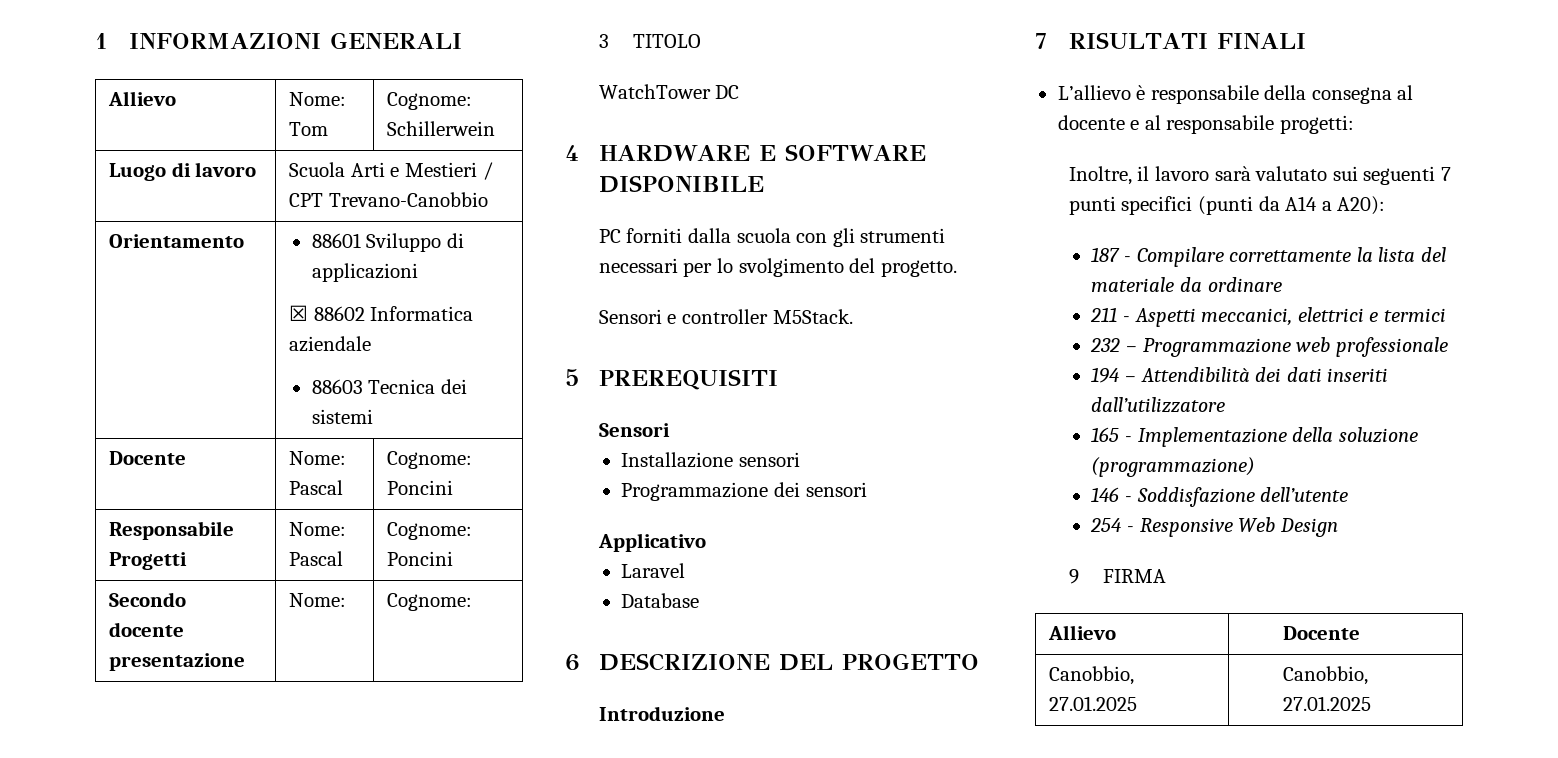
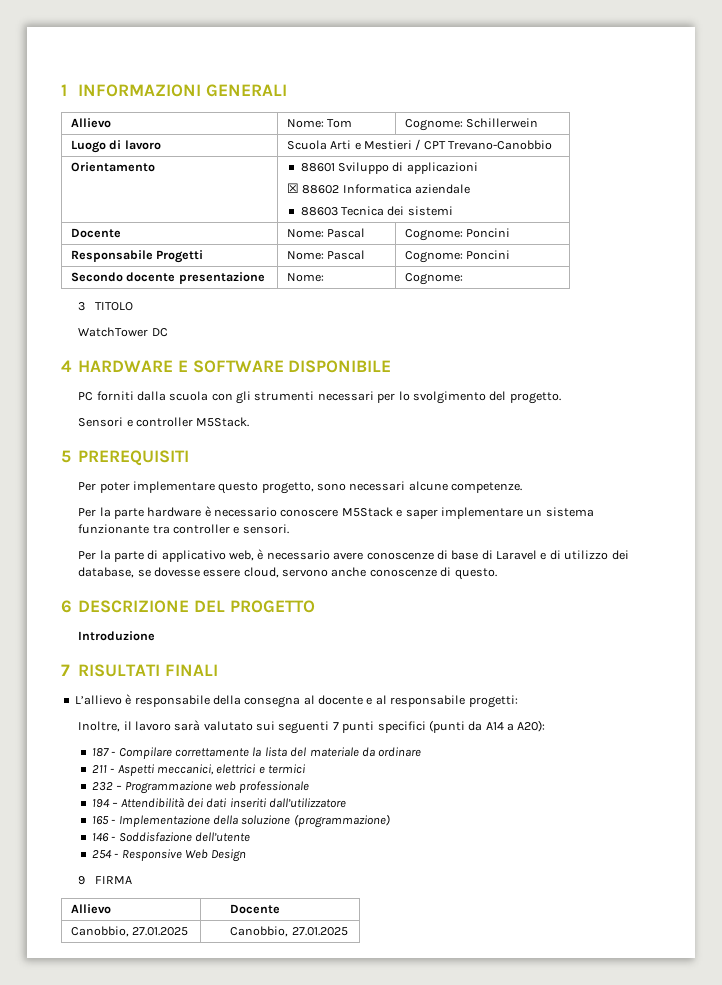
  5 PREREQUISITI
- Sensori
- Installazione sensori
- Programmazione dei sensori
- Applicativo
- Laravel
- Database
+ Per poter implementare questo progetto, sono necessari alcune competenze.
+ Per la parte hardware è necessario conoscere M5Stack e saper implementare un sistema funzionante tra controller e sensori.
+ Per la parte di applicativo web, è necessario avere conoscenze di base di Laravel e di utilizzo dei database, se dovesse essere cloud, servono anche conoscenze di questo.

